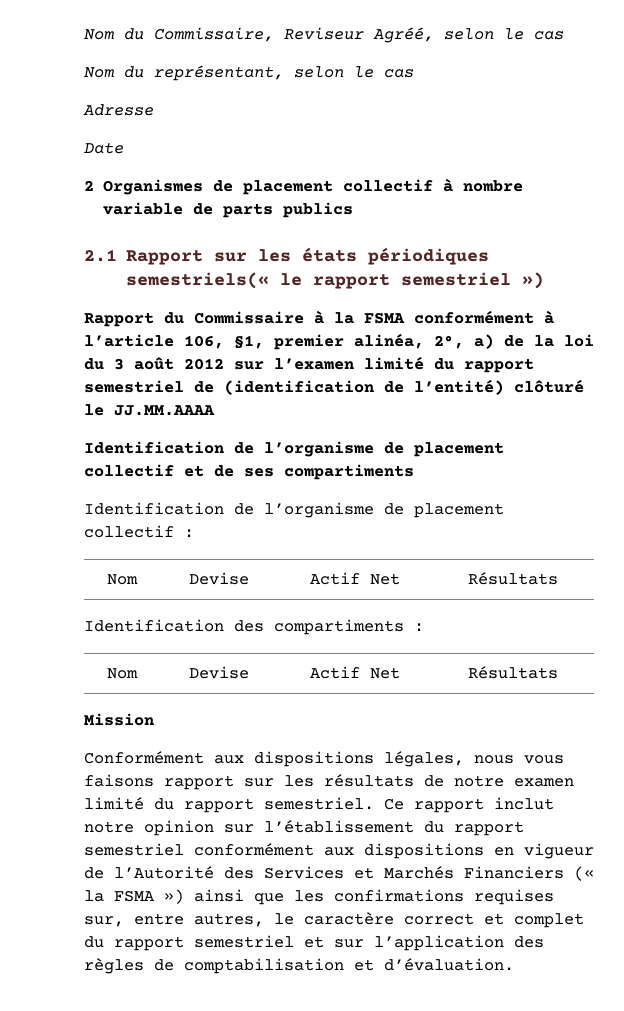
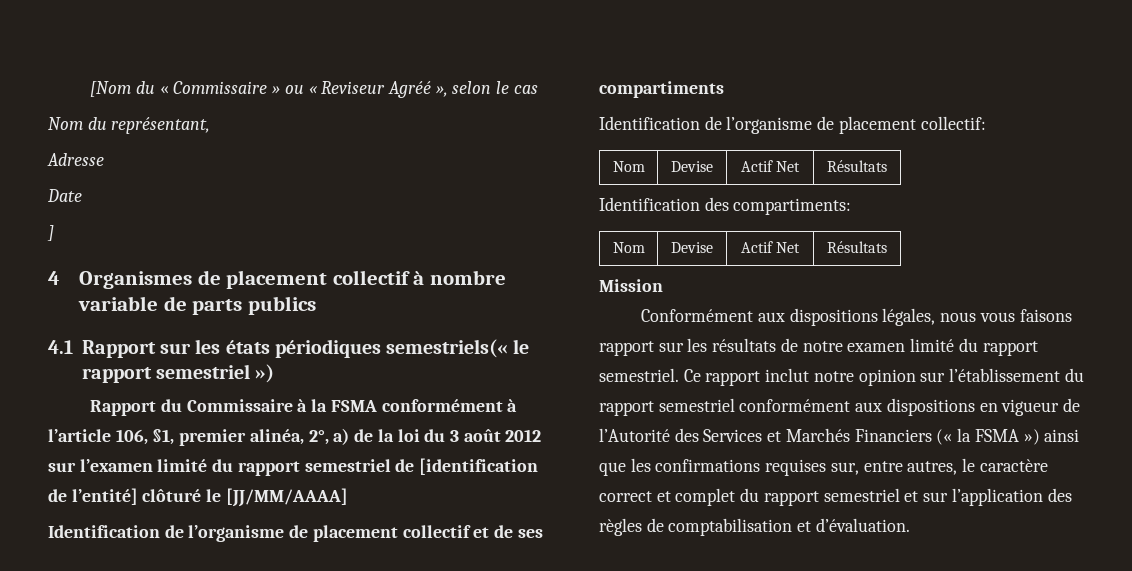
- Nom du Commissaire, Reviseur Agréé, selon le cas
+ [Nom du « Commissaire » ou « Reviseur Agréé », selon le cas
- Nom du représentant, selon le cas
+ Nom du représentant,
- 2 Organismes de placement collectif à nombre variable de parts publics
+ ]
+ 4 Organismes de placement collectif à nombre variable de parts publics
- 2.1 Rapport sur les états périodiques semestriels(« le rapport semestriel »)
+ 4.1 Rapport sur les états périodiques semestriels(« le rapport semestriel »)
- Rapport du Commissaire à la FSMA conformément à l’article 106, §1, premier alinéa, 2°, a) de la loi du 3 août 2012 sur l’examen limité du rapport semestriel de (identification de l’entité) clôturé le JJ.MM.AAAA
+ Rapport du Commissaire à la FSMA conformément à l’article 106, §1, premier alinéa, 2°, a) de la loi du 3 août 2012 sur l’examen limité du rapport semestriel de [identification de l’entité] clôturé le [JJ/MM/AAAA]
- Identification de l’organisme de placement collectif :
+ Identification de l’organisme de placement collectif:
- Identification des compartiments :
+ Identification des compartiments:

